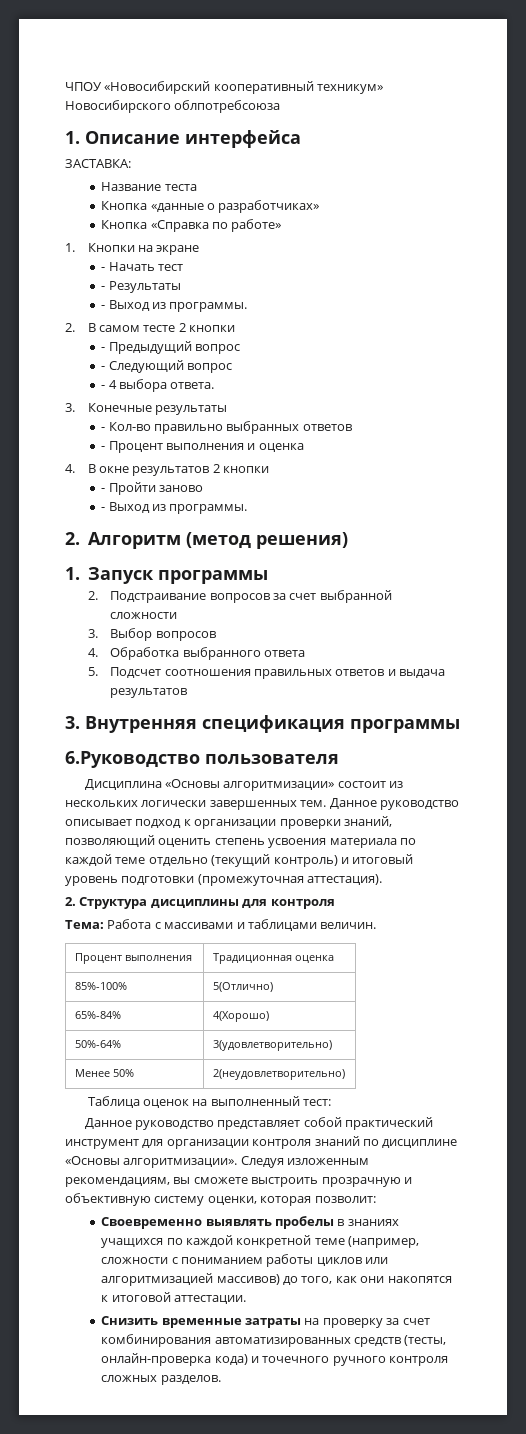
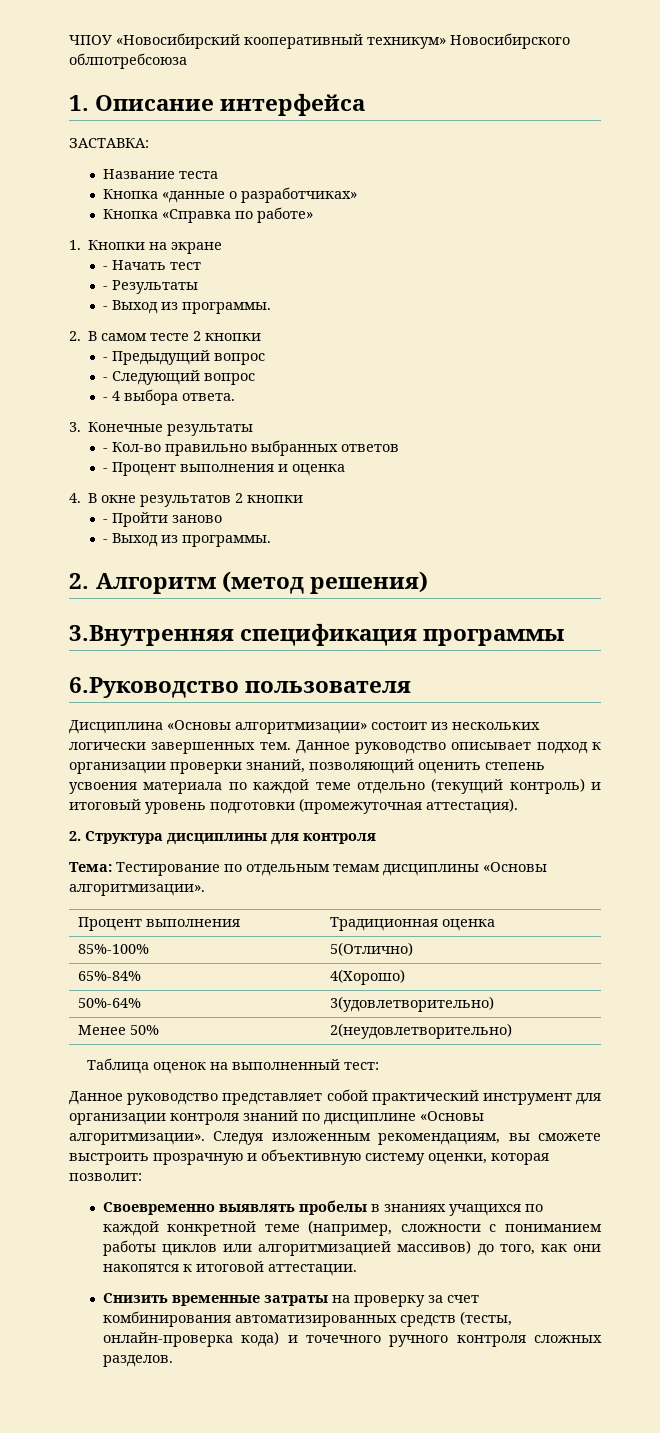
- 1. Запуск программы
- 2. Подстраивание вопросов за счет выбранной сложности
- 3. Выбор вопросов
- 4. Обработка выбранного ответа
- 5. Подсчет соотношения правильных ответов и выдача результатов
- 3. Внутренняя спецификация программы
+ 3.Внутренняя спецификация программы
- Тема: Работа с массивами и таблицами величин.
+ Тема: Тестирование по отдельным темам дисциплины «Основы алгоритмизации».

